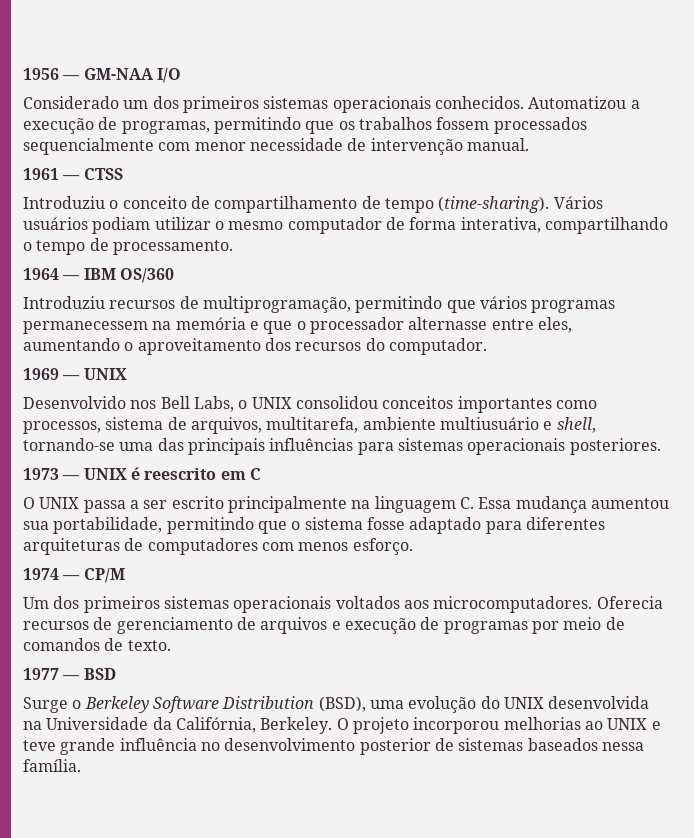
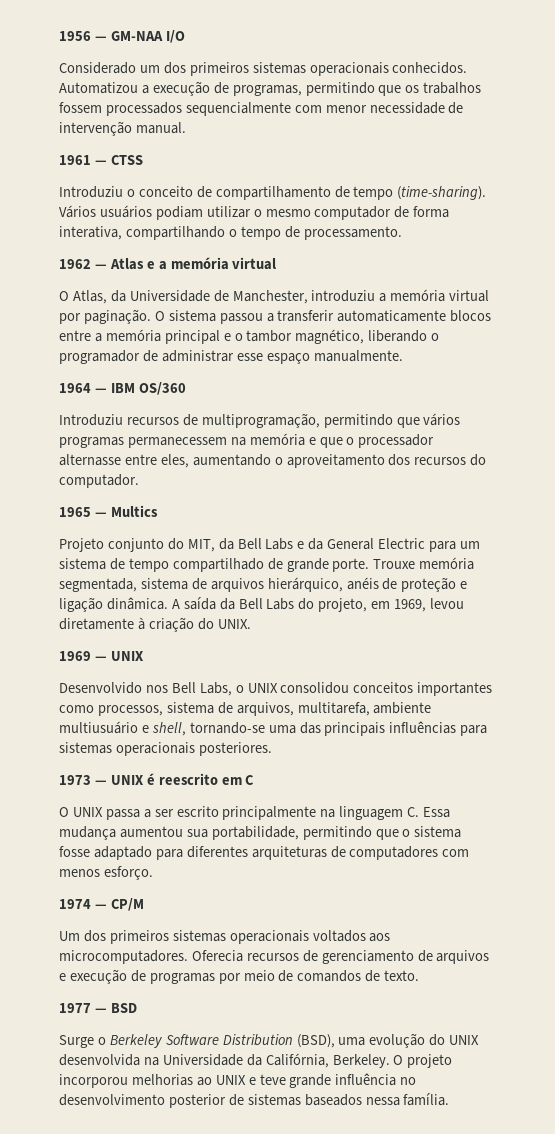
+ 1962 — Atlas e a memória virtual
+ O Atlas, da Universidade de Manchester, introduziu a memória virtual por paginação. O sistema passou a transferir automaticamente blocos entre a memória principal e o tambor magnético, liberando o programador de administrar esse espaço manualmente.
+ 1965 — Multics
+ Projeto conjunto do MIT, da Bell Labs e da General Electric para um sistema de tempo compartilhado de grande porte. Trouxe memória segmentada, sistema de arquivos hierárquico, anéis de proteção e ligação dinâmica. A saída da Bell Labs do projeto, em 1969, levou diretamente à criação do UNIX.

